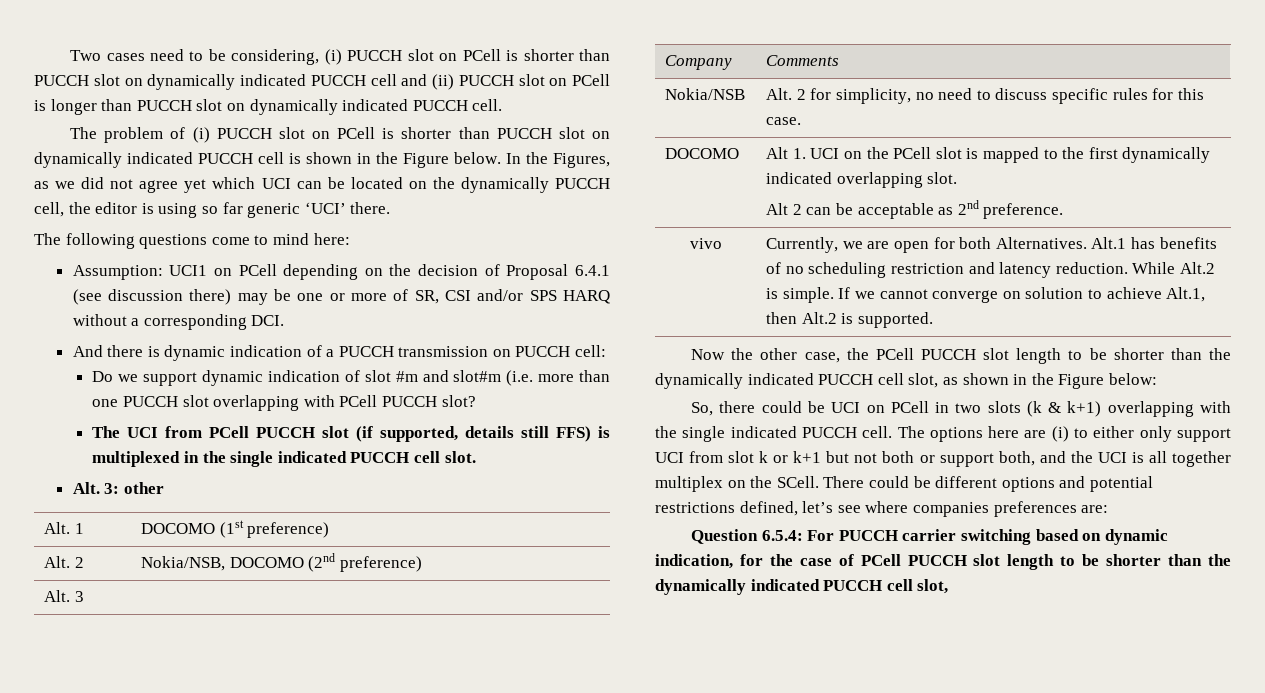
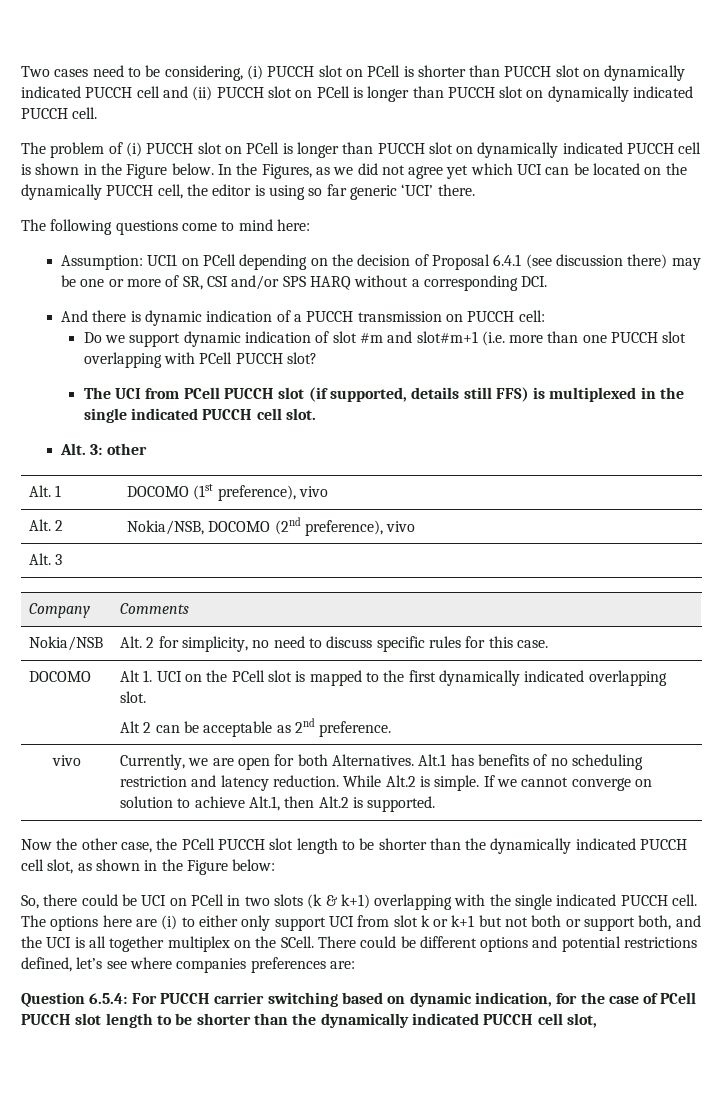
- The problem of (i) PUCCH slot on PCell is shorter than PUCCH slot on dynamically indicated PUCCH cell is shown in the Figure below.
+ The problem of (i) PUCCH slot on PCell is longer than PUCCH slot on dynamically indicated PUCCH cell is shown in the Figure below.
- Do we support dynamic indication of slot #m and slot#m (i.e. more than one PUCCH slot overlapping with PCell PUCCH slot?
+ Do we support dynamic indication of slot #m and slot#m+1 (i.e. more than one PUCCH slot overlapping with PCell PUCCH slot?
- Alt. 1 | DOCOMO (1st preference)
+ Alt. 1 | DOCOMO (1st preference), vivo
- Alt. 2 | Nokia/NSB, DOCOMO (2nd preference)
+ Alt. 2 | Nokia/NSB, DOCOMO (2nd preference), vivo

